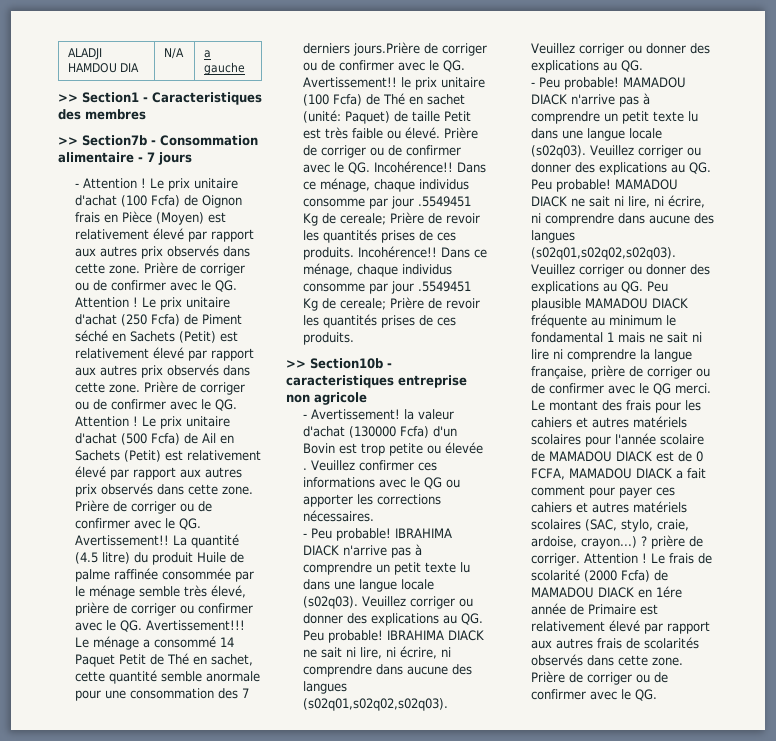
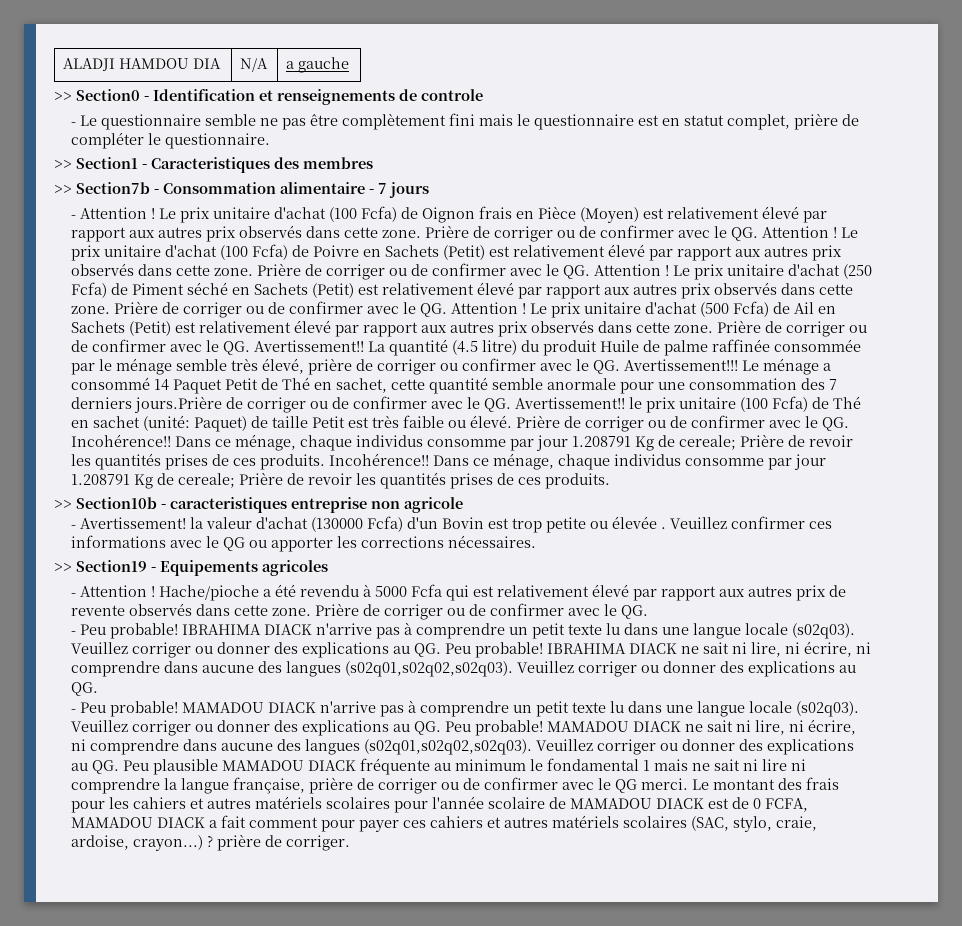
+ >> Section0 - Identification et renseignements de controle
+ - Le questionnaire semble ne pas être complètement fini mais le questionnaire est en statut complet, prière de compléter le questionnaire.
- Le prix unitaire d'achat (250 Fcfa) de Piment séché en Sachets (Petit) est relativement élevé par rapport aux autres prix observés dans cette zone.
+ Le prix unitaire d'achat (100 Fcfa) de Poivre en Sachets (Petit) est relativement élevé par rapport aux autres prix observés dans cette zone. Prière de corriger ou de confirmer avec le QG. Attention ! Le prix unitaire d'achat (250 Fcfa) de Piment séché en Sachets (Petit) est relativement élevé par rapport aux autres prix observés dans cette zone.
- Prière de corriger ou de confirmer avec le QG. Incohérence!! Dans ce ménage, chaque individus consomme par jour .5549451 Kg de cereale; Prière de revoir les quantités prises de ces produits. Incohérence!! Dans ce ménage, chaque individus consomme par jour .5549451 Kg de cereale; Prière de revoir les quantités prises de ces produits.
+ Prière de corriger ou de confirmer avec le QG. Incohérence!! Dans ce ménage, chaque individus consomme par jour 1.208791 Kg de cereale; Prière de revoir les quantités prises de ces produits. Incohérence!! Dans ce ménage, chaque individus consomme par jour 1.208791 Kg de cereale; Prière de revoir les quantités prises de ces produits.
+ >> Section19 - Equipements agricoles
+ - Attention ! Hache/pioche a été revendu à 5000 Fcfa qui est relativement élevé par rapport aux autres prix de revente observés dans cette zone. Prière de corriger ou de confirmer avec le QG.
- Attention ! Le frais de scolarité (2000 Fcfa) de MAMADOU DIACK en 1ére année de Primaire est relativement élevé par rapport aux autres frais de scolarités observés dans cette zone. Prière de corriger ou de confirmer avec le QG.

